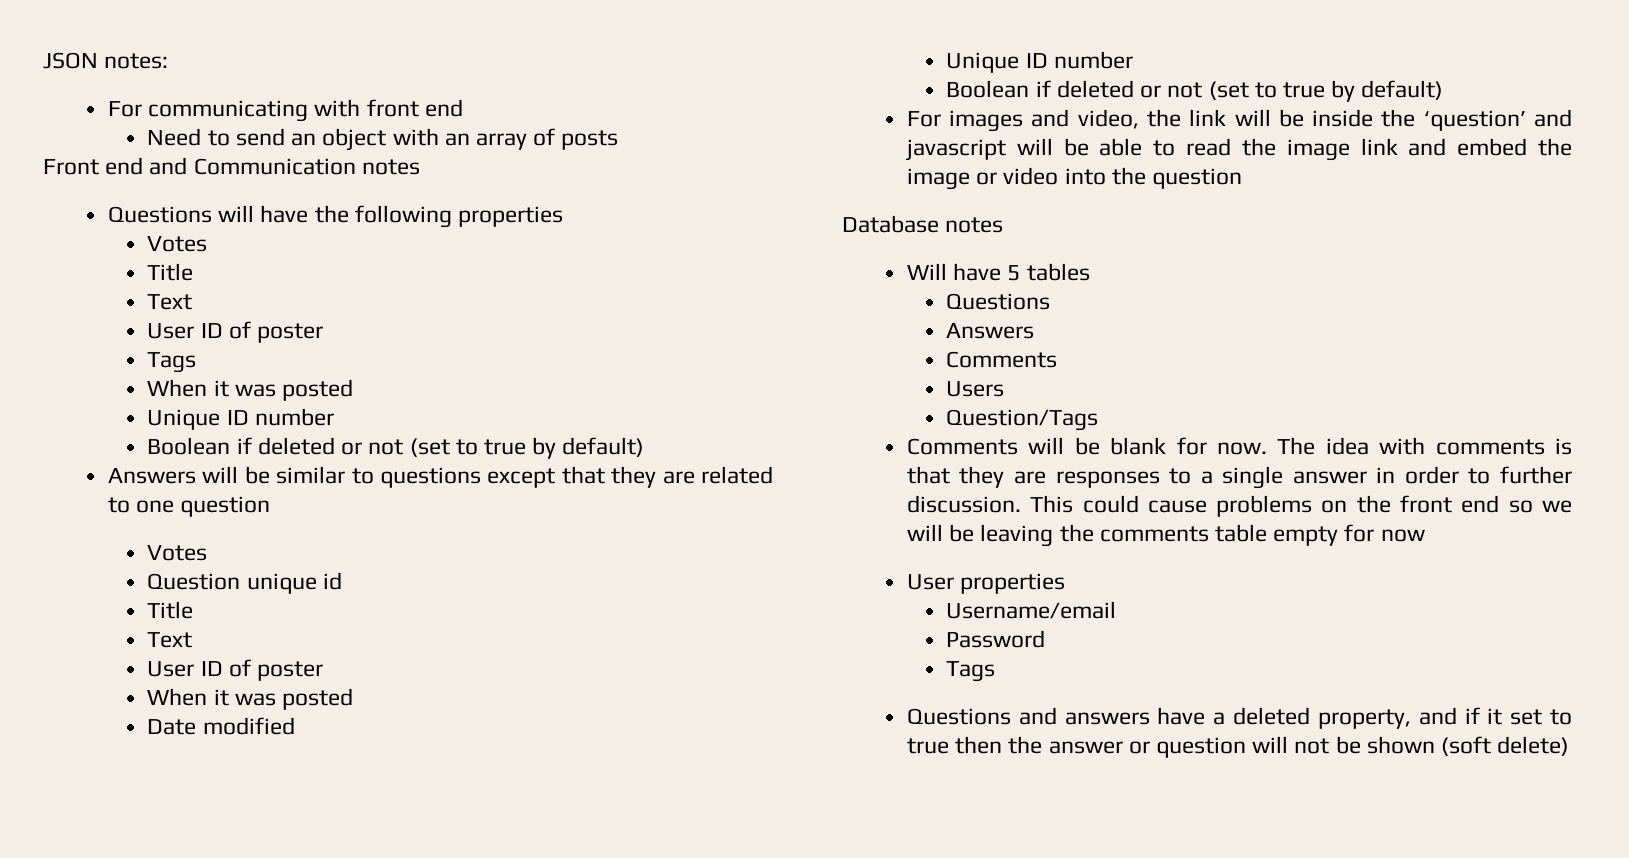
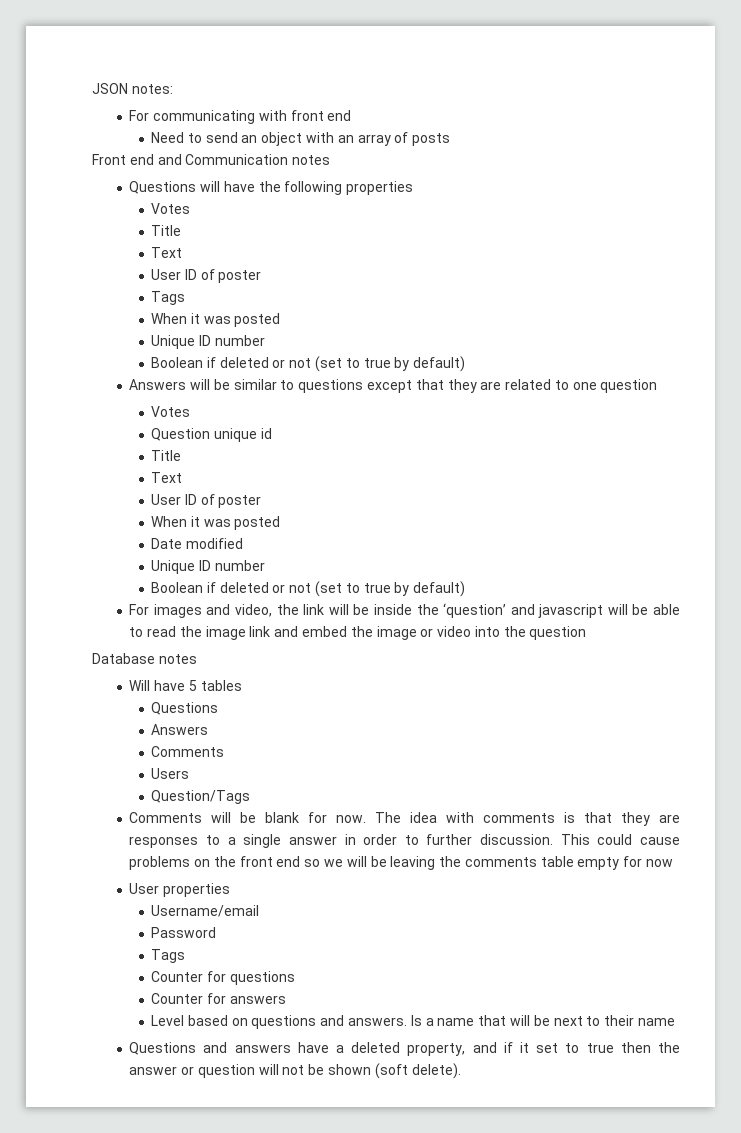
+ Counter for questions
+ Counter for answers
+ Level based on questions and answers. Is a name that will be next to their name
- Questions and answers have a deleted property, and if it set to true then the answer or question will not be shown (soft delete)
+ Questions and answers have a deleted property, and if it set to true then the answer or question will not be shown (soft delete).

